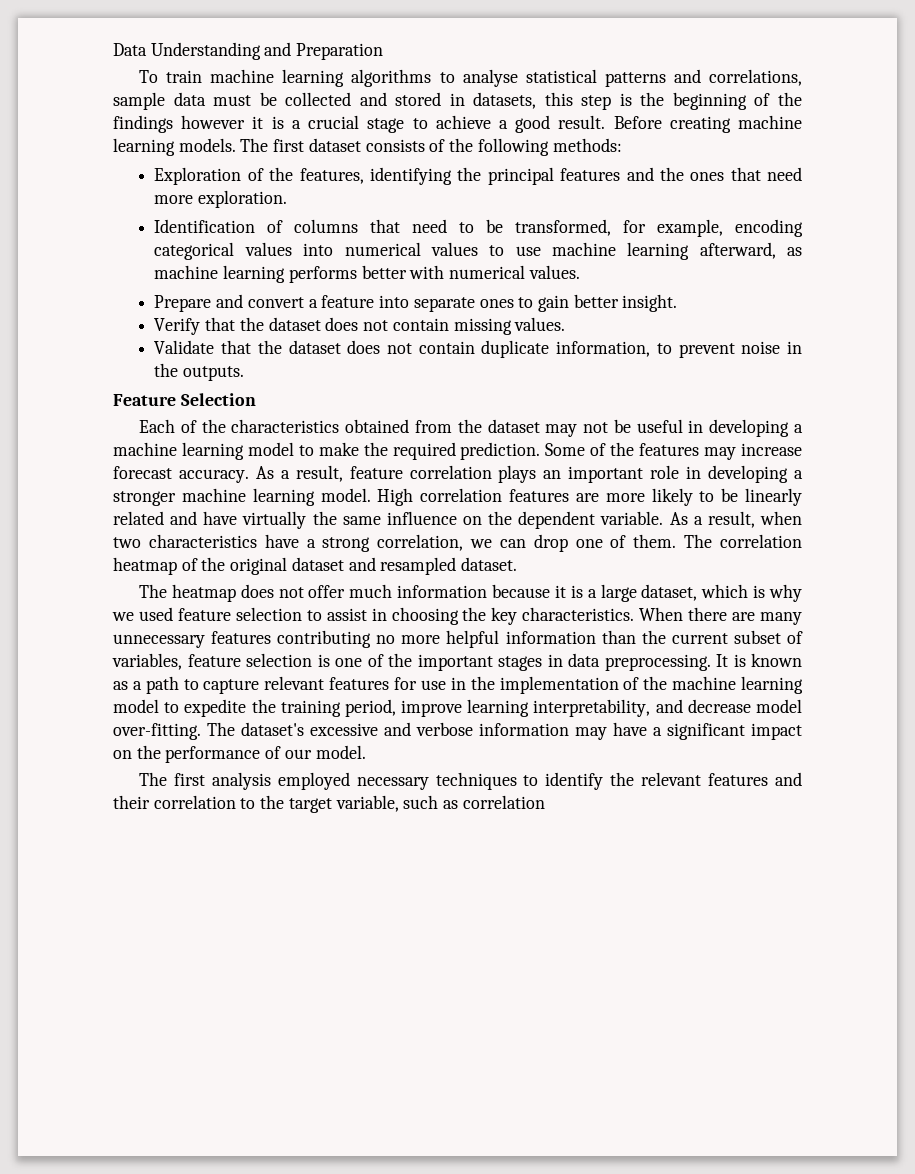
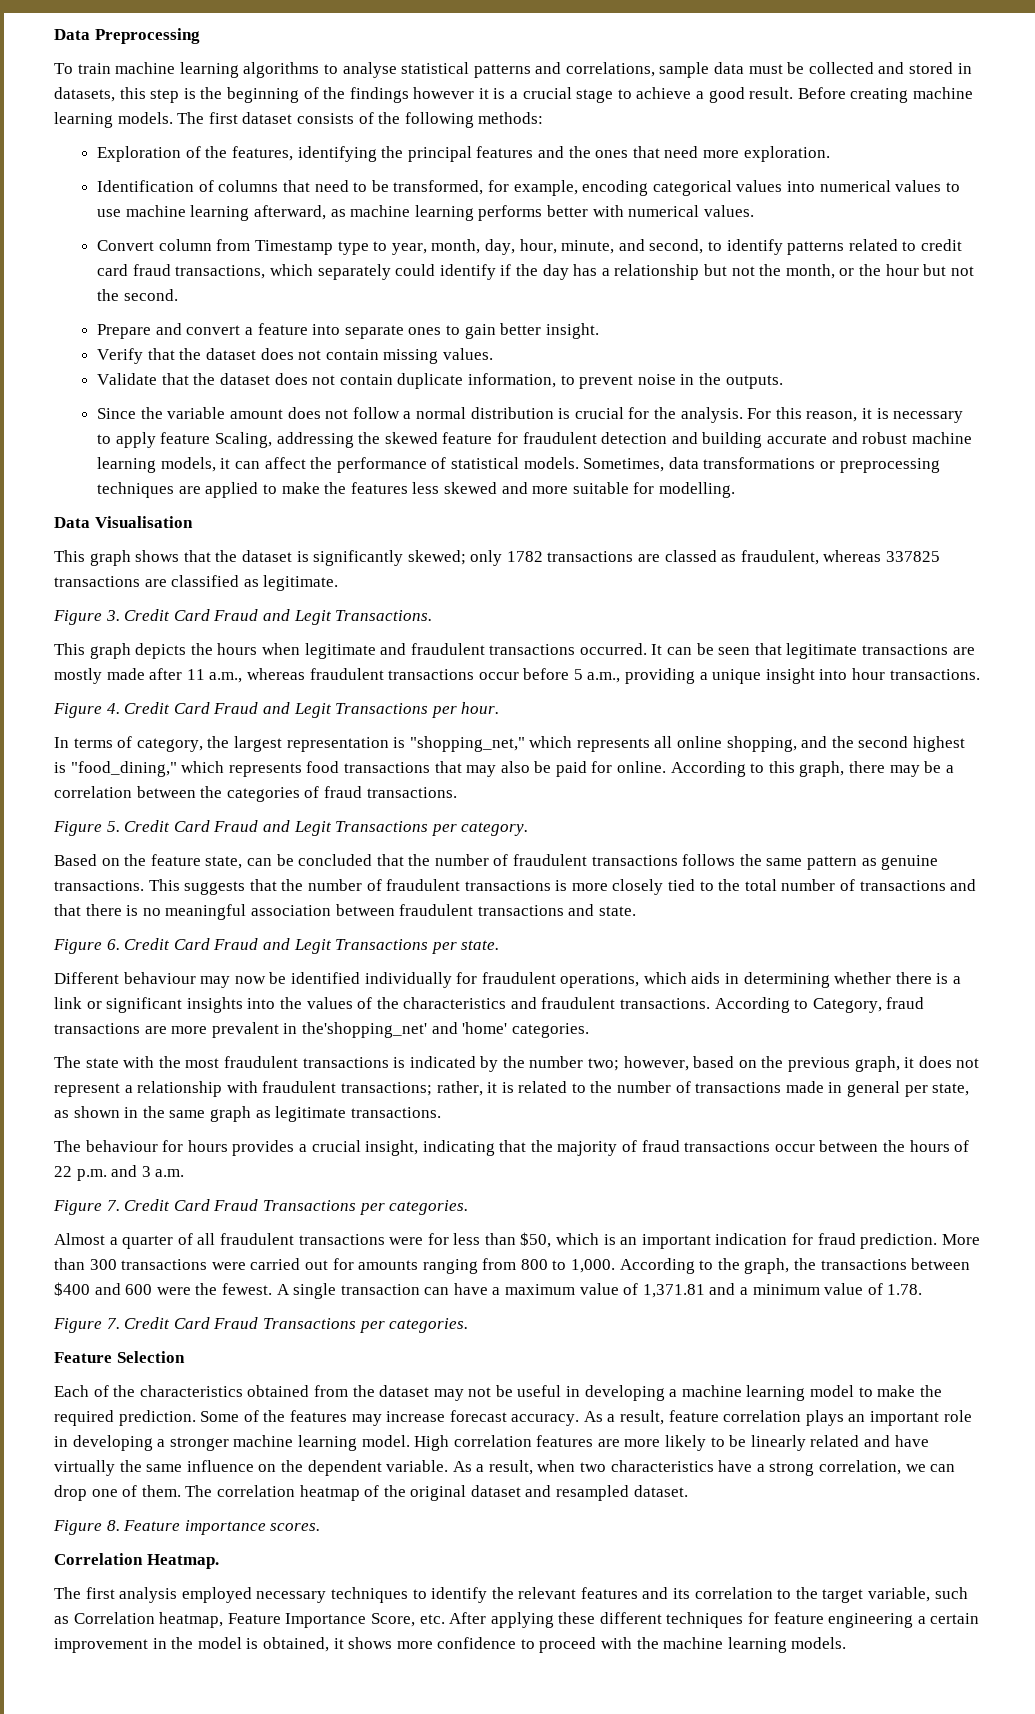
- Data Understanding and Preparation
+ Data Preprocessing
+ Convert column from Timestamp type to year, month, day, hour, minute, and second, to identify patterns related to credit card fraud transactions, which separately could identify if the day has a relationship but not the month, or the hour but not the second.
+ Since the variable amount does not follow a normal distribution is crucial for the analysis. For this reason, it is necessary to apply feature Scaling, addressing the skewed feature for fraudulent detection and building accurate and robust machine learning models, it can affect the performance of statistical models. Sometimes, data transformations or preprocessing techniques are applied to make the features less skewed and more suitable for modelling.
+ Data Visualisation
+ This graph shows that the dataset is significantly skewed; only 1782 transactions are classed as fraudulent, whereas 337825 transactions are classified as legitimate.
+ Figure 3. Credit Card Fraud and Legit Transactions.
+ This graph depicts the hours when legitimate and fraudulent transactions occurred. It can be seen that legitimate transactions are mostly made after 11 a.m., whereas fraudulent transactions occur before 5 a.m., providing a unique insight into hour transactions.
+ Figure 4. Credit Card Fraud and Legit Transactions per hour.
+ In terms of category, the largest representation is "shopping_net," which represents all online shopping, and the second highest is "food_dining," which represents food transactions that may also be paid for online. According to this graph, there may be a correlation between the categories of fraud transactions.
+ Figure 5. Credit Card Fraud and Legit Transactions per category.
+ Based on the feature state, can be concluded that the number of fraudulent transactions follows the same pattern as genuine transactions. This suggests that the number of fraudulent transactions is more closely tied to the total number of transactions and that there is no meaningful association between fraudulent transactions and state.
+ Figure 6. Credit Card Fraud and Legit Transactions per state.
+ Different behaviour may now be identified individually for fraudulent operations, which aids in determining whether there is a link or significant insights into the values of the characteristics and fraudulent transactions. According to Category, fraud transactions are more prevalent in the'shopping_net' and 'home' categories.
+ The state with the most fraudulent transactions is indicated by the number two; however, based on the previous graph, it does not represent a relationship with fraudulent transactions; rather, it is related to the number of transactions made in general per state, as shown in the same graph as legitimate transactions.
+ The behaviour for hours provides a crucial insight, indicating that the majority of fraud transactions occur between the hours of 22 p.m. and 3 a.m.
+ Figure 7. Credit Card Fraud Transactions per categories.
+ Almost a quarter of all fraudulent transactions were for less than $50, which is an important indication for fraud prediction. More than 300 transactions were carried out for amounts ranging from 800 to 1,000. According to the graph, the transactions between $400 and 600 were the fewest. A single transaction can have a maximum value of 1,371.81 and a minimum value of 1.78.
+ Figure 7. Credit Card Fraud Transactions per categories.
- The heatmap does not offer much information because it is a large dataset, which is why we used feature selection to assist in choosing the key characteristics. When there are many unnecessary features contributing no more helpful information than the current subset of variables, feature selection is one of the important stages in data preprocessing. It is known as a path to capture relevant features for use in the implementation of the machine learning model to expedite the training period, improve learning interpretability, and decrease model over-fitting. The dataset's excessive and verbose information may have a significant impact on the performance of our model.
+ Figure 8. Feature importance scores.
+ Correlation Heatmap.
- The first analysis employed necessary techniques to identify the relevant features and their correlation to the target variable, such as correlation
+ The first analysis employed necessary techniques to identify the relevant features and its correlation to the target variable, such as Correlation heatmap, Feature Importance Score, etc. After applying these different techniques for feature engineering a certain improvement in the model is obtained, it shows more confidence to proceed with the machine learning models.

